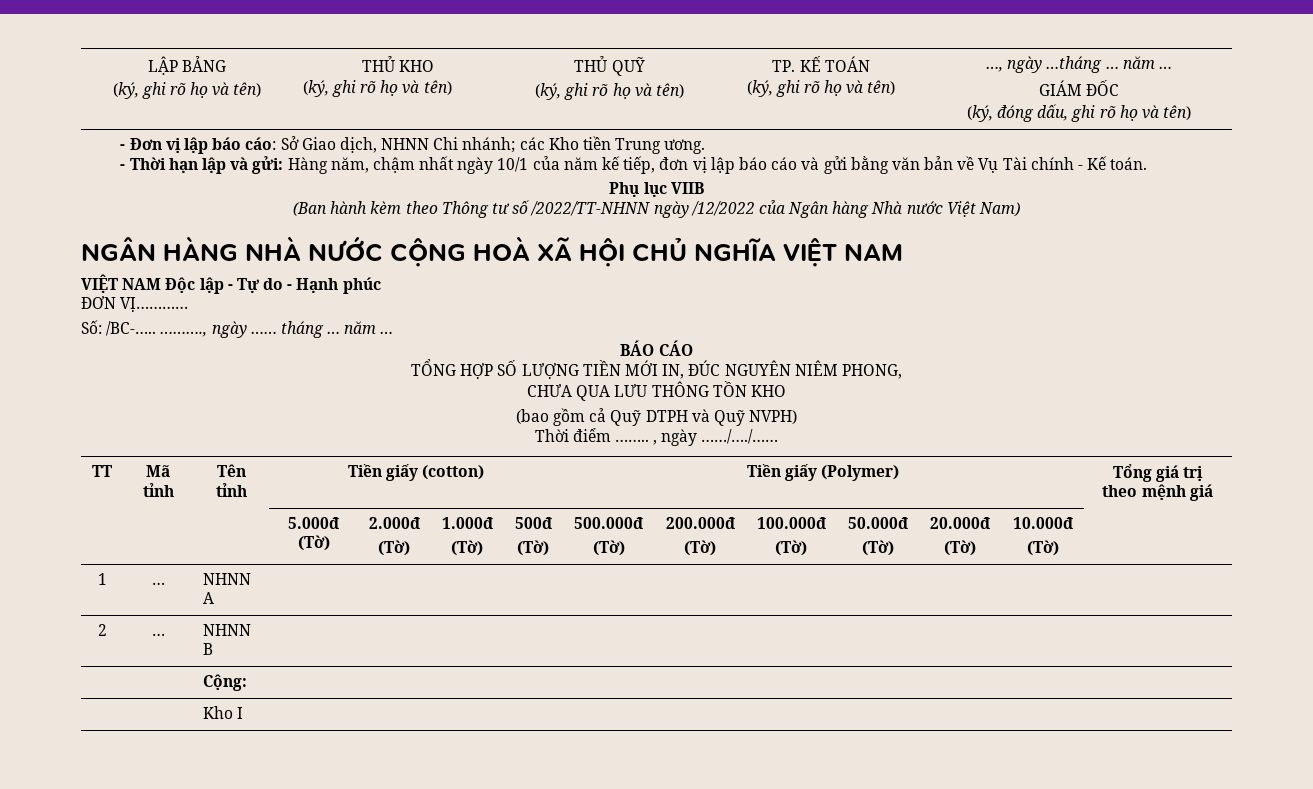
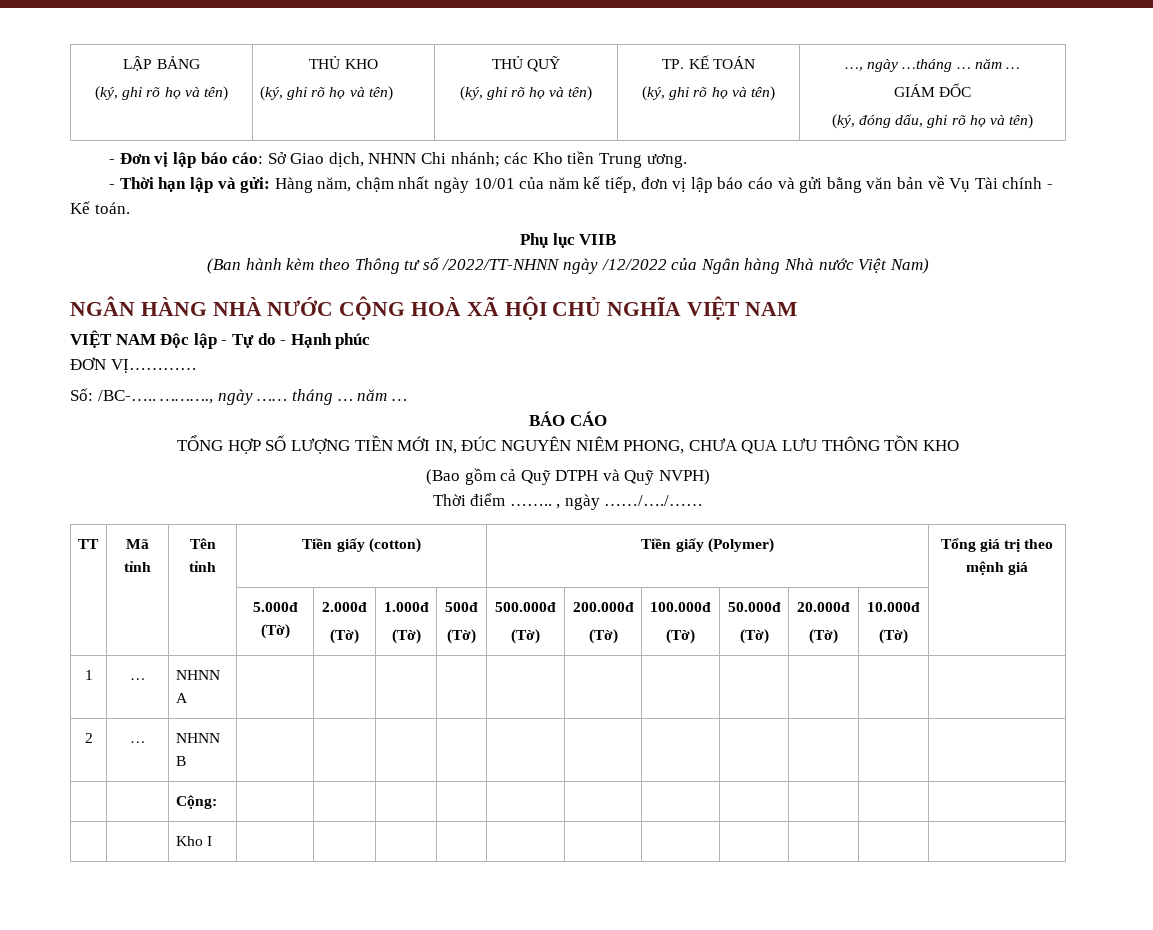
- - Thời hạn lập và gửi: Hàng năm, chậm nhất ngày 10/1 của năm kế tiếp, đơn vị lập báo cáo và gửi bằng văn bản về Vụ Tài chính - Kế toán.
+ - Thời hạn lập và gửi: Hàng năm, chậm nhất ngày 10/01 của năm kế tiếp, đơn vị lập báo cáo và gửi bằng văn bản về Vụ Tài chính - Kế toán.
- TỔNG HỢP SỐ LƯỢNG TIỀN MỚI IN, ĐÚC NGUYÊN NIÊM PHONG,
- CHƯA QUA LƯU THÔNG TỒN KHO
+ TỔNG HỢP SỐ LƯỢNG TIỀN MỚI IN, ĐÚC NGUYÊN NIÊM PHONG, CHƯA QUA LƯU THÔNG TỒN KHO
- (bao gồm cả Quỹ DTPH và Quỹ NVPH)
+ (Bao gồm cả Quỹ DTPH và Quỹ NVPH)

